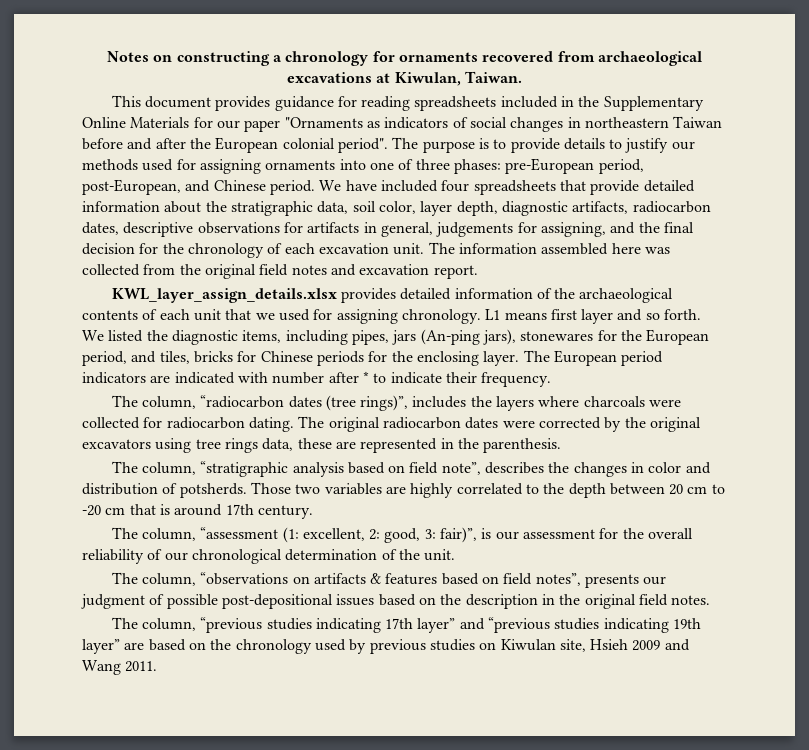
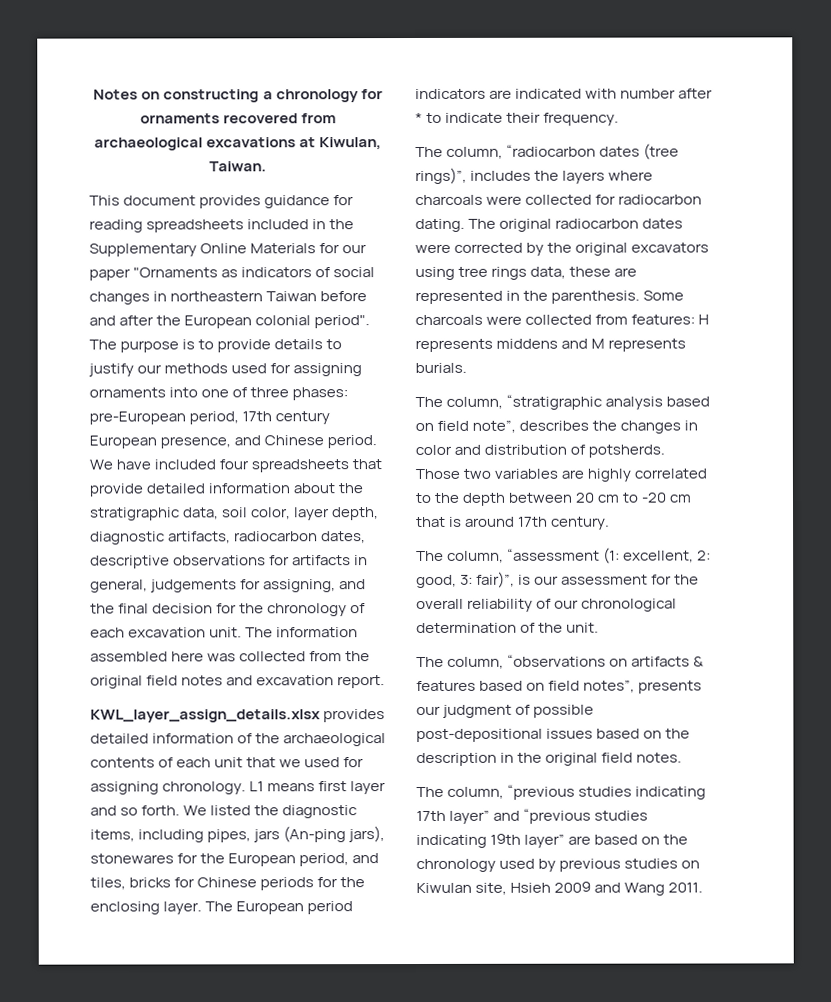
- The purpose is to provide details to justify our methods used for assigning ornaments into one of three phases: pre-European period, post-European, and Chinese period.
+ The purpose is to provide details to justify our methods used for assigning ornaments into one of three phases: pre-European period, 17th century European presence, and Chinese period.
+ Some charcoals were collected from features: H represents middens and M represents burials.

